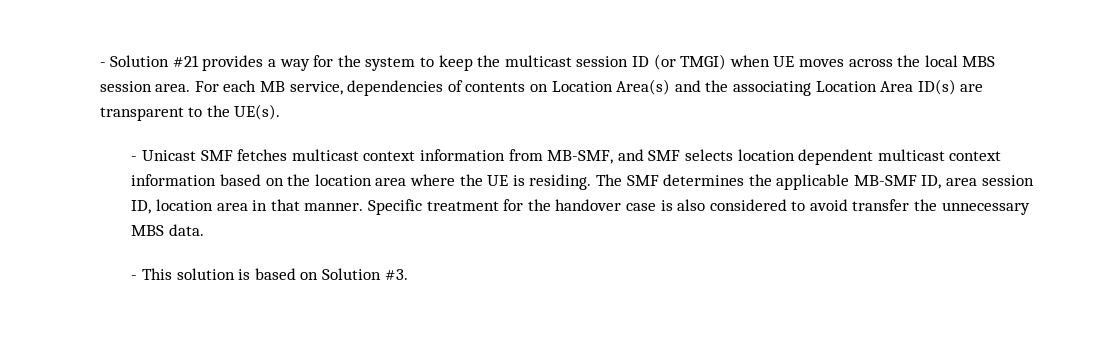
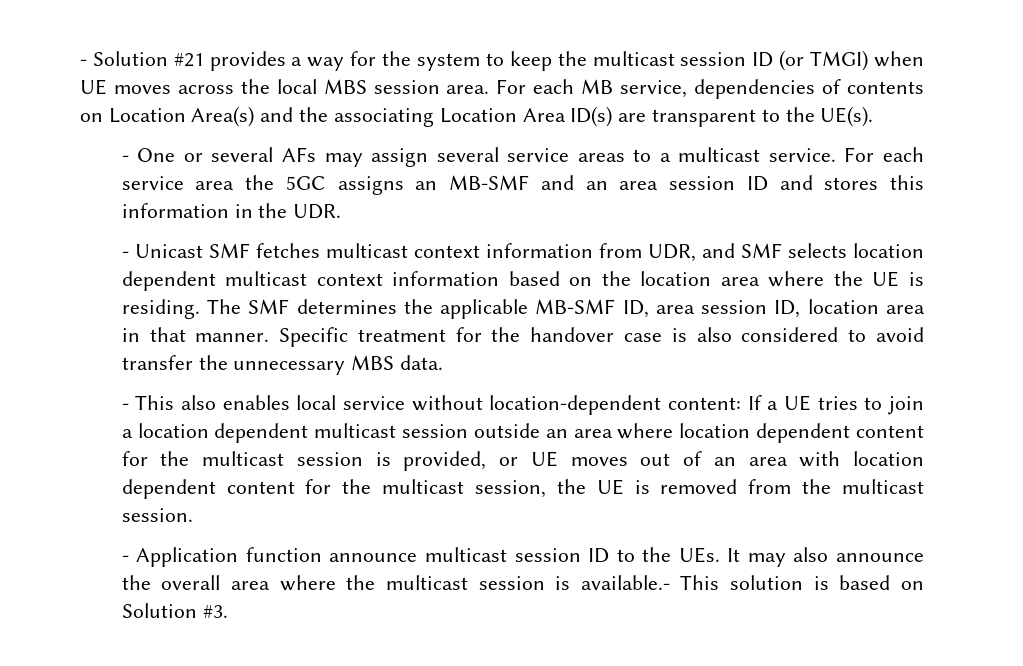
+ - One or several AFs may assign several service areas to a multicast service. For each service area the 5GC assigns an MB-SMF and an area session ID and stores this information in the UDR.
- - Unicast SMF fetches multicast context information from MB-SMF, and SMF selects location dependent multicast context information based on the location area where the UE is residing.
+ - Unicast SMF fetches multicast context information from UDR, and SMF selects location dependent multicast context information based on the location area where the UE is residing.
- - This solution is based on Solution #3.
+ - This also enables local service without location-dependent content: If a UE tries to join a location dependent multicast session outside an area where location dependent content for the multicast session is provided, or UE moves out of an area with location dependent content for the multicast session, the UE is removed from the multicast session.
+ - Application function announce multicast session ID to the UEs. It may also announce the overall area where the multicast session is available.- This solution is based on Solution #3.

